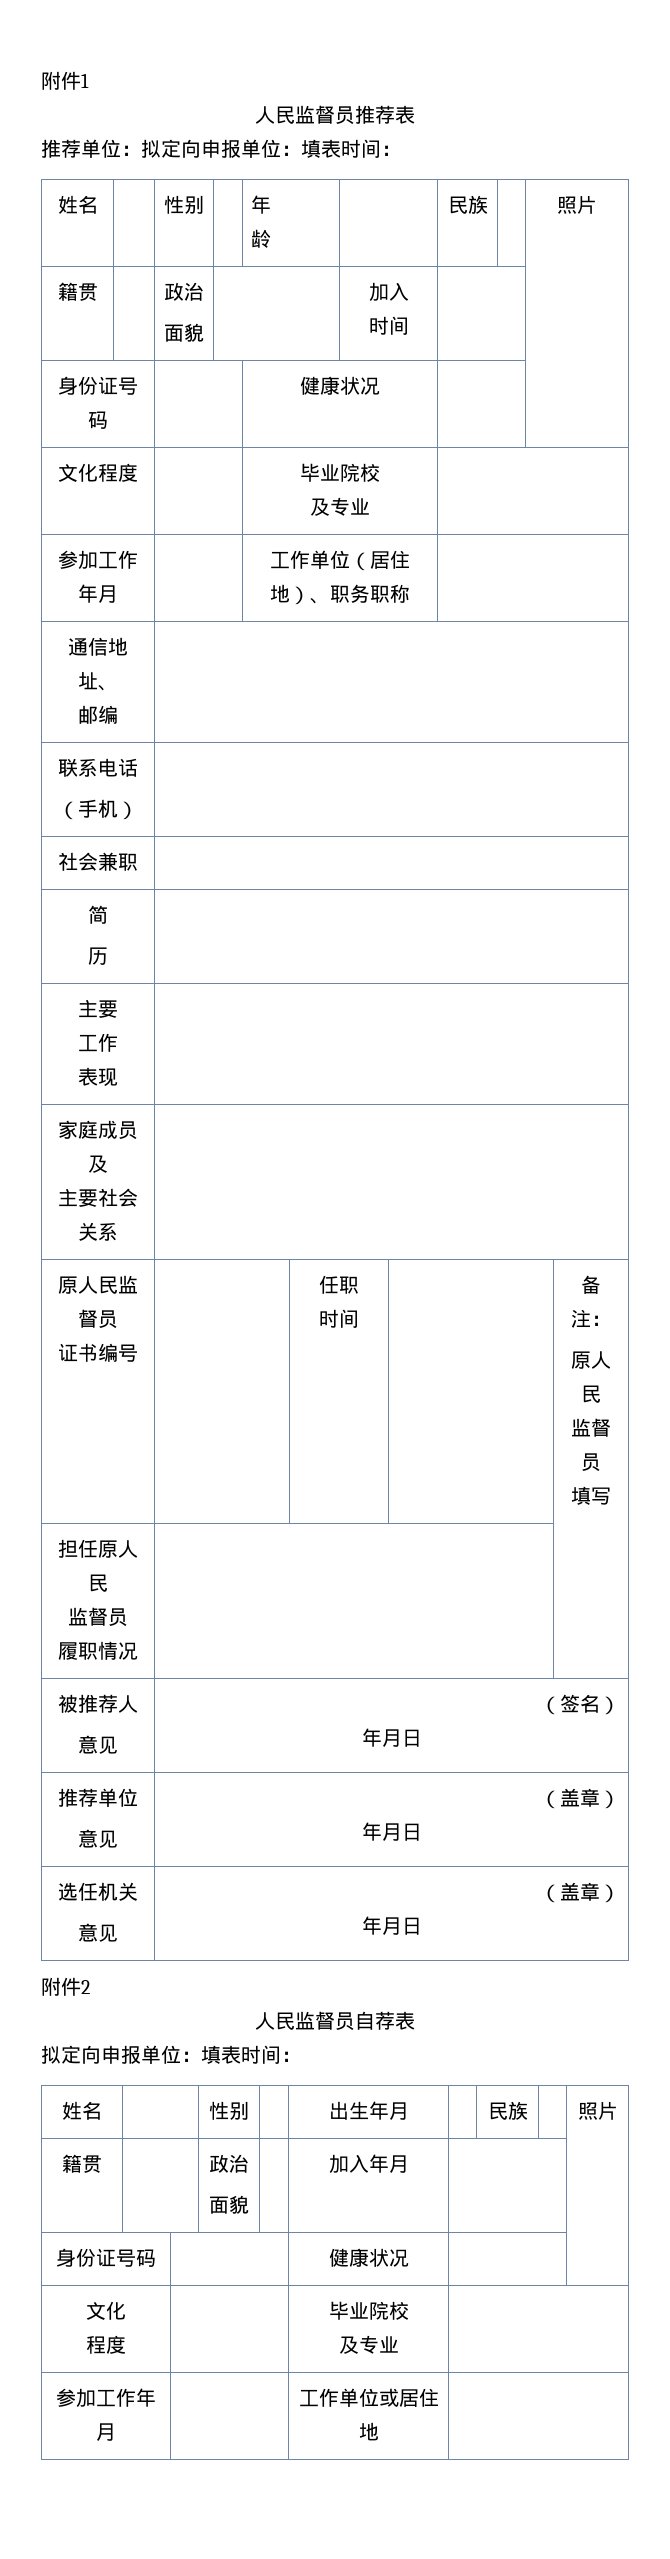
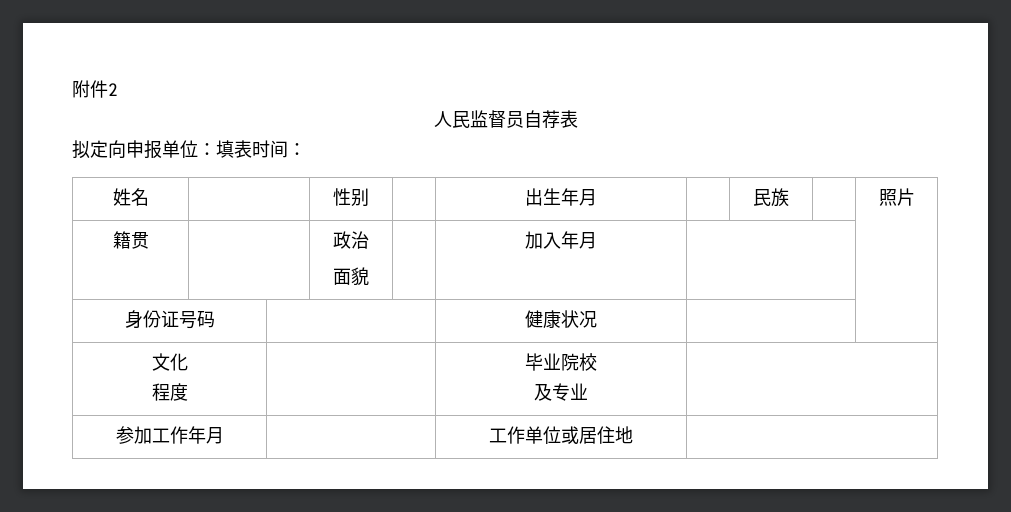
- 附件1
- 人民监督员推荐表
- 推荐单位：拟定向申报单位：填表时间：
- 姓名 | | 性别 | | 年
- 龄 | | 民族 | | 照片
- 籍贯 | | 政治
- 面貌 | | 加入
- 时间 | |
- 身份证号码 | | 健康状况 | |
- 文化程度 | | 毕业院校
- 及专业 |
- 参加工作年月 | | 工作单位（居住地）、职务职称 |
- 通信地址、
- 邮编 |
- 联系电话
- （手机） |
- 社会兼职 |
- 简
- 历 |
- 主要
- 工作
- 表现 |
- 家庭成员及
- 主要社会关系 |
- 原人民监督员
- 证书编号 | | 任职
- 时间 | | 备注：
- 原人民
- 监督员
- 填写
- 担任原人民
- 监督员
- 履职情况 | |
- 被推荐人
- 意见 | （签名）
- 年月日
- 推荐单位
- 意见 | （盖章）
- 年月日
- 选任机关
- 意见 | （盖章）
- 年月日

